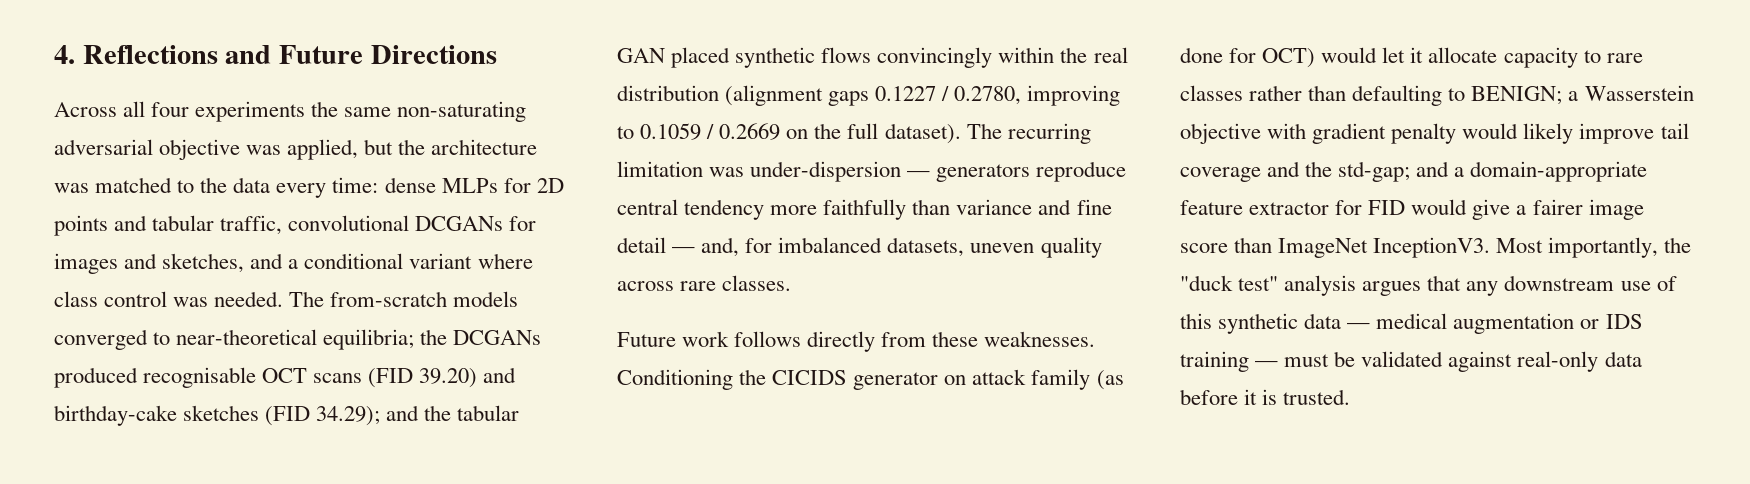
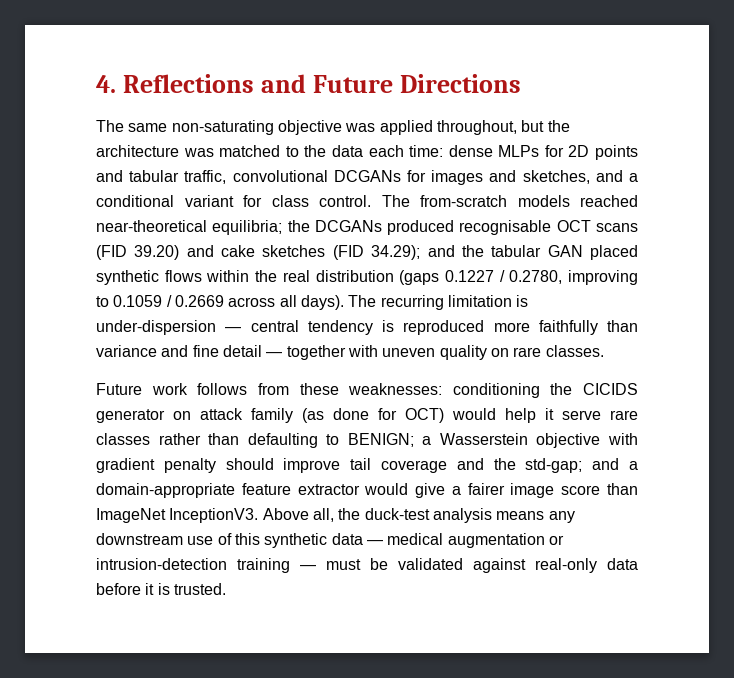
- Across all four experiments the same non-saturating adversarial objective was applied, but the architecture was matched to the data every time: dense MLPs for 2D points and tabular traffic, convolutional DCGANs for images and sketches, and a conditional variant where class control was needed.
+ The same non-saturating objective was applied throughout, but the architecture was matched to the data each time: dense MLPs for 2D points and tabular traffic, convolutional DCGANs for images and sketches, and a conditional variant for class control.
- The from-scratch models converged to near-theoretical equilibria; the DCGANs produced recognisable OCT scans (FID 39.20) and birthday-cake sketches (FID 34.29); and the tabular GAN placed synthetic flows convincingly within the real distribution (alignment gaps 0.1227 / 0.2780, improving to 0.1059 / 0.2669 on the full dataset).
+ The from-scratch models reached near-theoretical equilibria; the DCGANs produced recognisable OCT scans (FID 39.20) and cake sketches (FID 34.29); and the tabular GAN placed synthetic flows within the real distribution (gaps 0.1227 / 0.2780, improving to 0.1059 / 0.2669 across all days).
- The recurring limitation was under-dispersion — generators reproduce central tendency more faithfully than variance and fine detail — and, for imbalanced datasets, uneven quality across rare classes.
+ The recurring limitation is under-dispersion — central tendency is reproduced more faithfully than variance and fine detail — together with uneven quality on rare classes.
- Future work follows directly from these weaknesses. Conditioning the CICIDS generator on attack family (as done for OCT) would let it allocate capacity to rare classes rather than defaulting to BENIGN; a Wasserstein objective with gradient penalty would likely improve tail coverage and the std-gap; and a domain-appropriate feature extractor for FID would give a fairer image score than ImageNet InceptionV3.
+ Future work follows from these weaknesses: conditioning the CICIDS generator on attack family (as done for OCT) would help it serve rare classes rather than defaulting to BENIGN; a Wasserstein objective with gradient penalty should improve tail coverage and the std-gap; and a domain-appropriate feature extractor would give a fairer image score than ImageNet InceptionV3.
- Most importantly, the "duck test" analysis argues that any downstream use of this synthetic data — medical augmentation or IDS training — must be validated against real-only data before it is trusted.
+ Above all, the duck-test analysis means any downstream use of this synthetic data — medical augmentation or intrusion-detection training — must be validated against real-only data before it is trusted.

